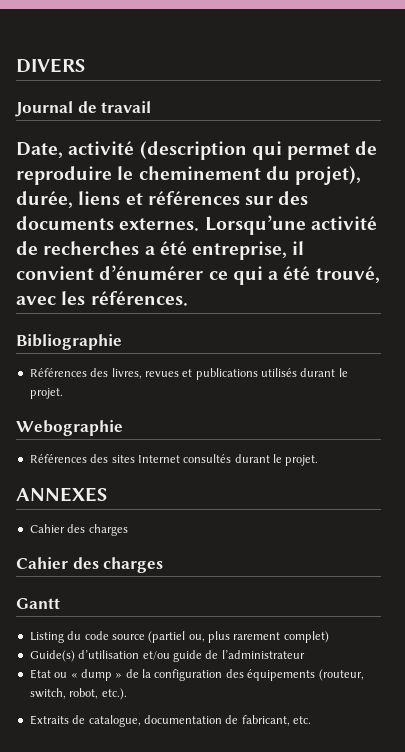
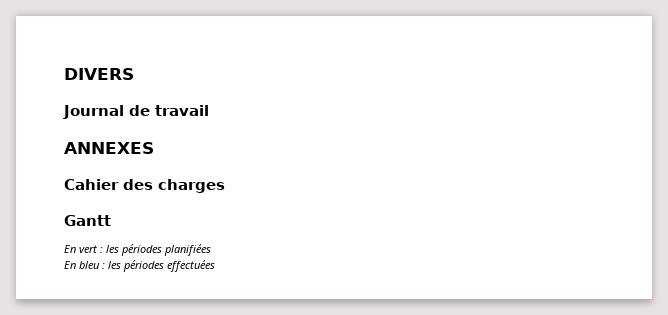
- Date, activité (description qui permet de reproduire le cheminement du projet), durée, liens et références sur des documents externes. Lorsqu’une activité de recherches a été entreprise, il convient d’énumérer ce qui a été trouvé, avec les références.
- Bibliographie
- Références des livres, revues et publications utilisés durant le projet.
- Webographie
- Références des sites Internet consultés durant le projet.
  ANNEXES
  Cahier des charges
- Cahier des charges
  Gantt
- Listing du code source (partiel ou, plus rarement complet)
- Guide(s) d’utilisation et/ou guide de l’administrateur
- Etat ou « dump » de la configuration des équipements (routeur, switch, robot, etc.).
- Extraits de catalogue, documentation de fabricant, etc.
+ En vert : les périodes planifiées
+ En bleu : les périodes effectuées

